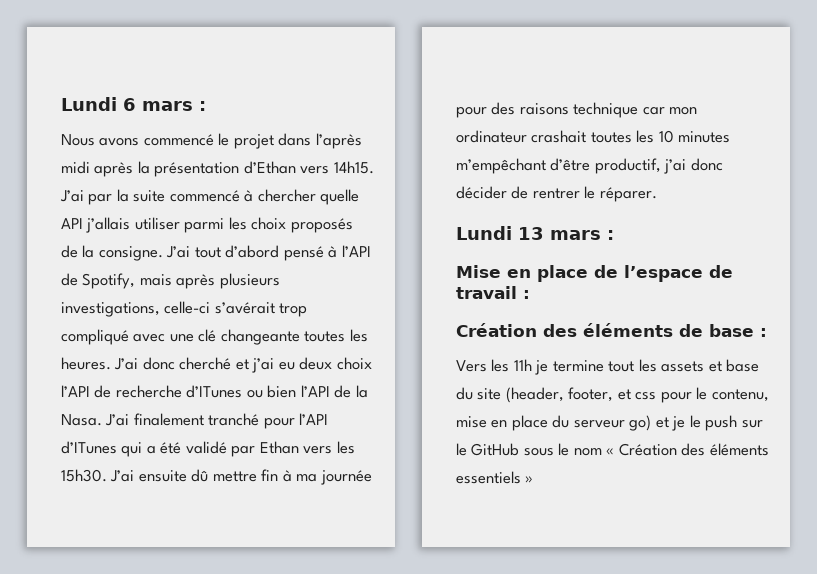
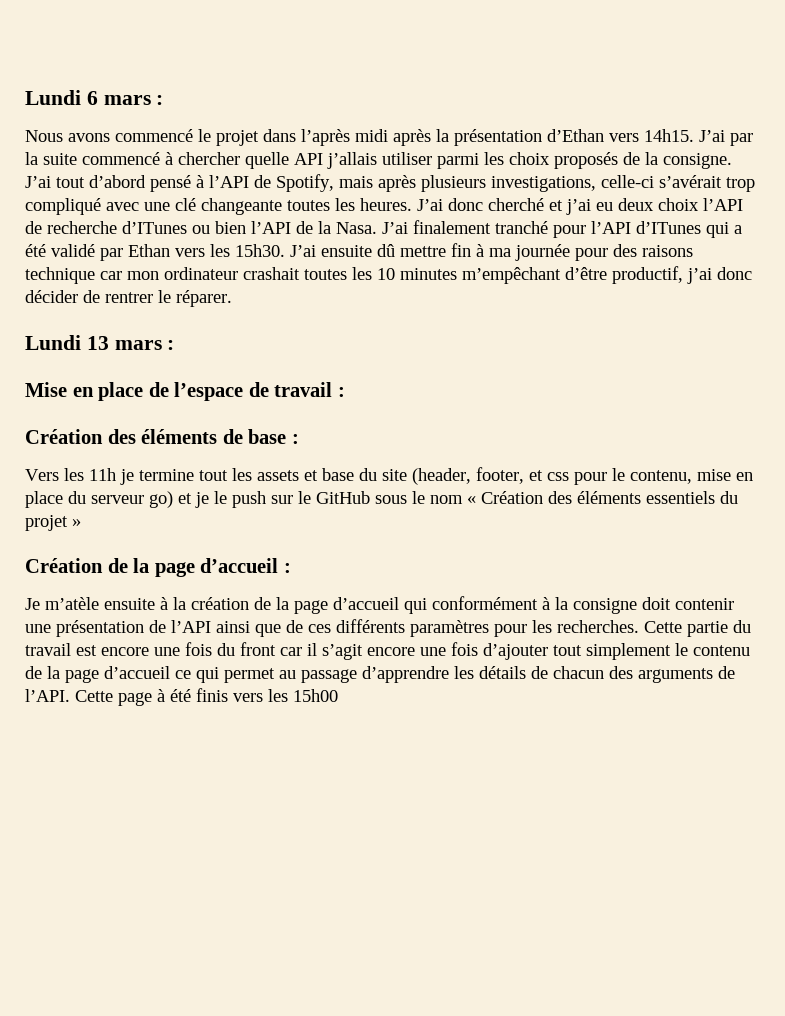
- Vers les 11h je termine tout les assets et base du site (header, footer, et css pour le contenu, mise en place du serveur go) et je le push sur le GitHub sous le nom « Création des éléments essentiels »
+ Vers les 11h je termine tout les assets et base du site (header, footer, et css pour le contenu, mise en place du serveur go) et je le push sur le GitHub sous le nom « Création des éléments essentiels du projet »
+ Création de la page d’accueil :
+ Je m’atèle ensuite à la création de la page d’accueil qui conformément à la consigne doit contenir une présentation de l’API ainsi que de ces différents paramètres pour les recherches. Cette partie du travail est encore une fois du front car il s’agit encore une fois d’ajouter tout simplement le contenu de la page d’accueil ce qui permet au passage d’apprendre les détails de chacun des arguments de l’API. Cette page à été finis vers les 15h00

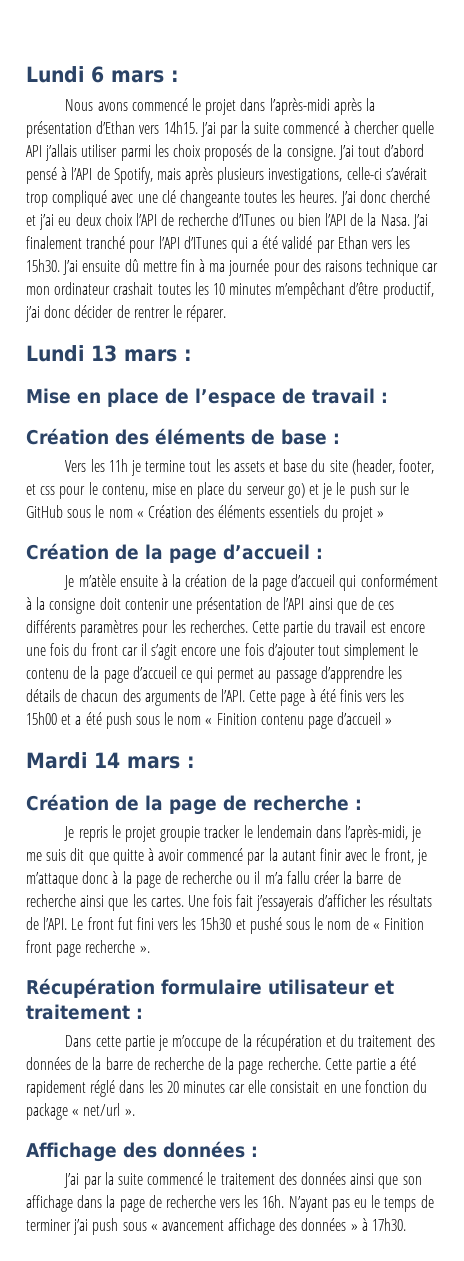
- Nous avons commencé le projet dans l’après midi après la présentation d’Ethan vers 14h15.
+ Nous avons commencé le projet dans l’après-midi après la présentation d’Ethan vers 14h15.
- Cette page à été finis vers les 15h00
+ Cette page à été finis vers les 15h00 et a été push sous le nom « Finition contenu page d’accueil »
+ Mardi 14 mars :
+ Création de la page de recherche :
+ Je repris le projet groupie tracker le lendemain dans l’après-midi, je me suis dit que quitte à avoir commencé par la autant finir avec le front, je m’attaque donc à la page de recherche ou il m’a fallu créer la barre de recherche ainsi que les cartes. Une fois fait j’essayerais d’afficher les résultats de l’API. Le front fut fini vers les 15h30 et pushé sous le nom de « Finition front page recherche ».
+ Récupération formulaire utilisateur et traitement :
+ Dans cette partie je m’occupe de la récupération et du traitement des données de la barre de recherche de la page recherche. Cette partie a été rapidement réglé dans les 20 minutes car elle consistait en une fonction du package « net/url ».
+ Affichage des données :
+ J’ai par la suite commencé le traitement des données ainsi que son affichage dans la page de recherche vers les 16h. N’ayant pas eu le temps de terminer j’ai push sous « avancement affichage des données » à 17h30.

